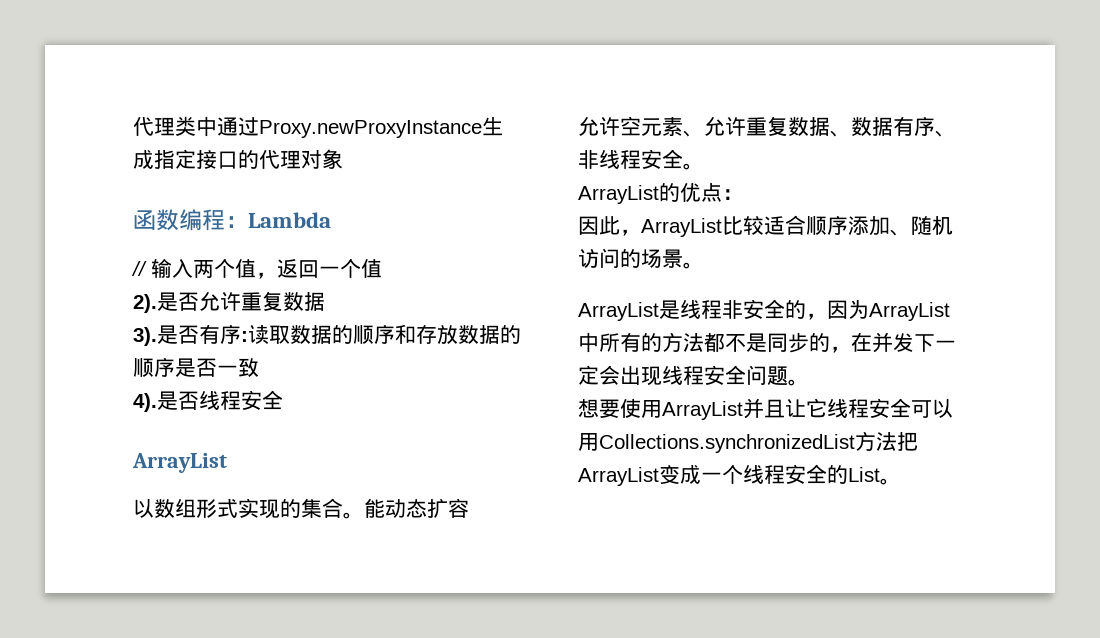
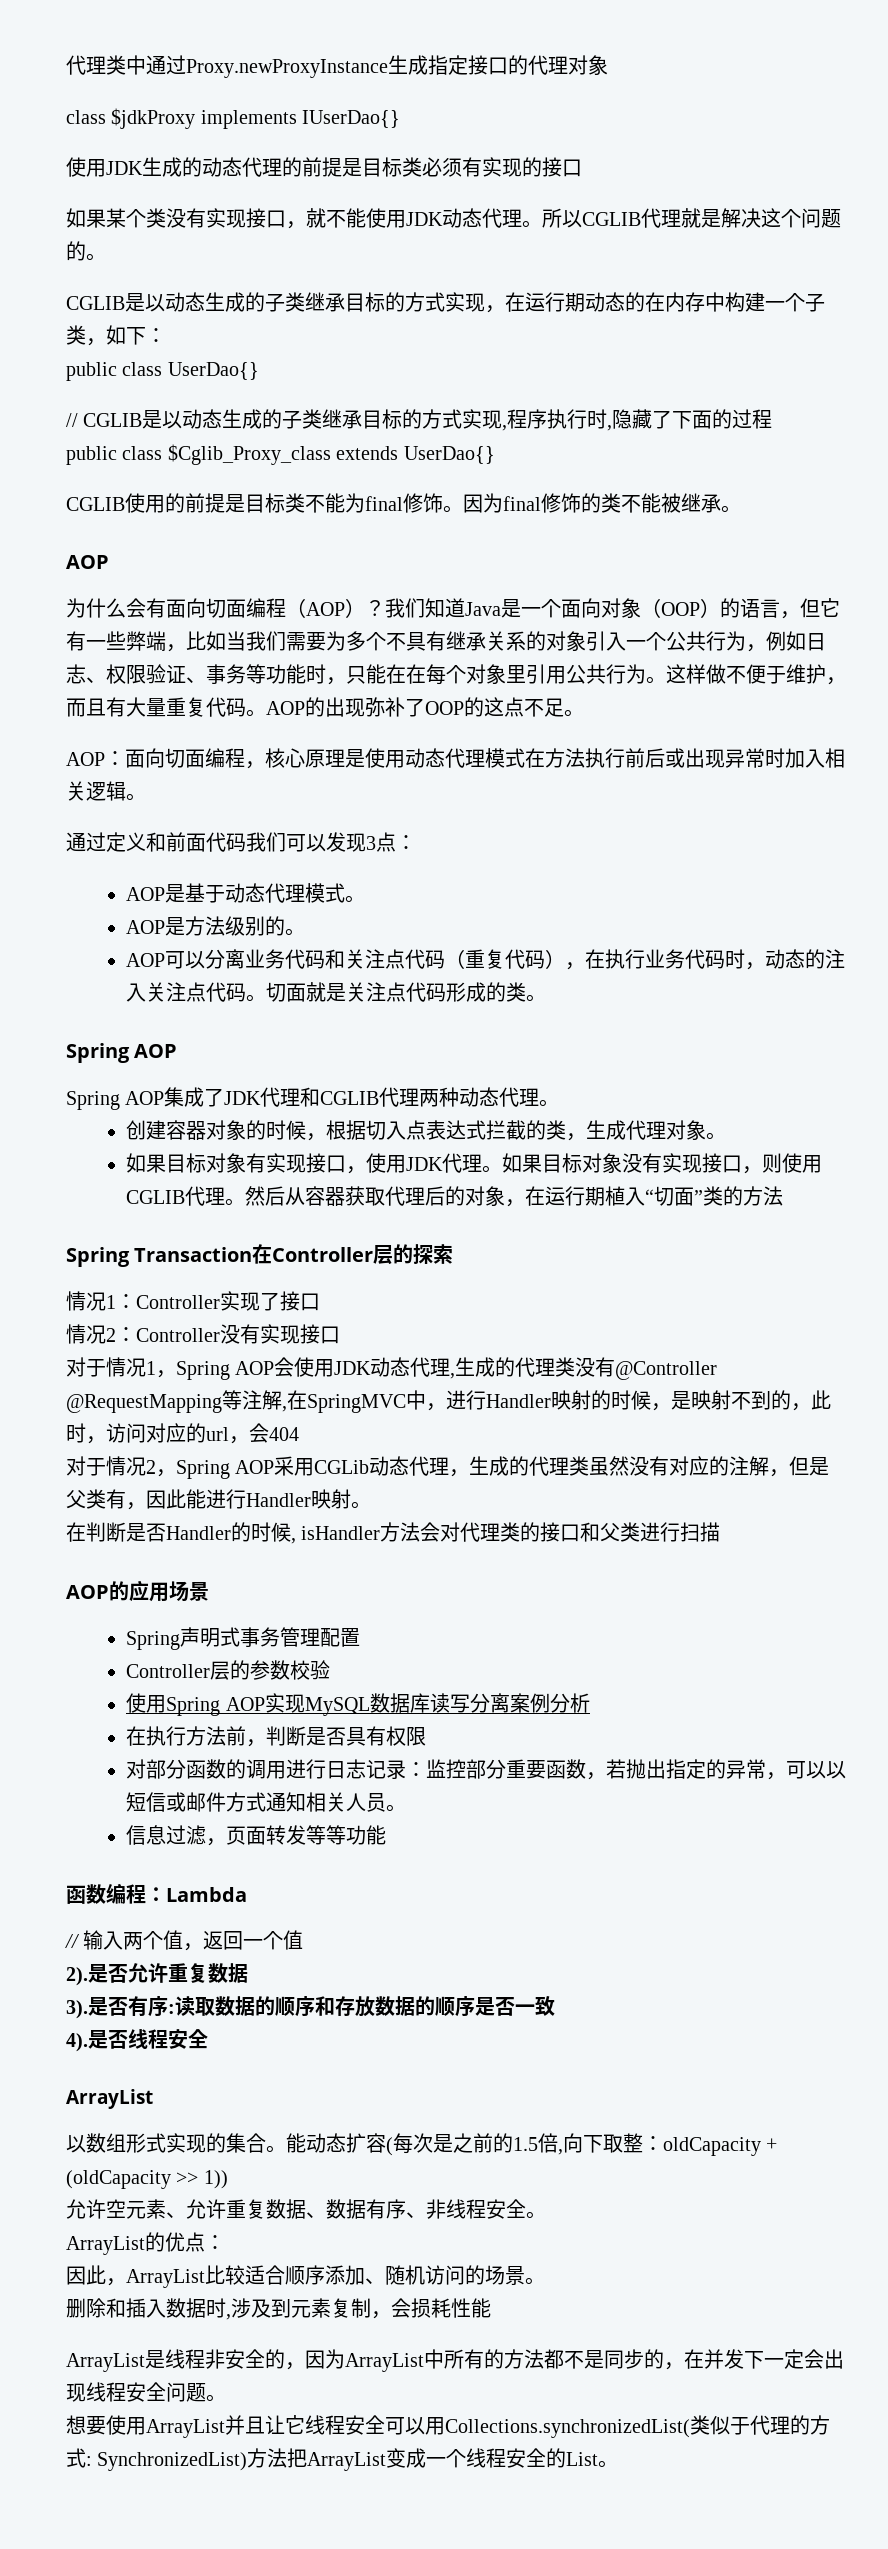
+ class $jdkProxy implements IUserDao{}
+ 使用JDK生成的动态代理的前提是目标类必须有实现的接口
+ 如果某个类没有实现接口，就不能使用JDK动态代理。所以CGLIB代理就是解决这个问题的。
+ CGLIB是以动态生成的子类继承目标的方式实现，在运行期动态的在内存中构建一个子类，如下：
+ public class UserDao{}
+ // CGLIB是以动态生成的子类继承目标的方式实现,程序执行时,隐藏了下面的过程
+ public class $Cglib_Proxy_class extends UserDao{}
+ CGLIB使用的前提是目标类不能为final修饰。因为final修饰的类不能被继承。
+ AOP
+ 为什么会有面向切面编程（AOP）？我们知道Java是一个面向对象（OOP）的语言，但它有一些弊端，比如当我们需要为多个不具有继承关系的对象引入一个公共行为，例如日志、权限验证、事务等功能时，只能在在每个对象里引用公共行为。这样做不便于维护，而且有大量重复代码。AOP的出现弥补了OOP的这点不足。
+ AOP：面向切面编程，核心原理是使用动态代理模式在方法执行前后或出现异常时加入相关逻辑。
+ 通过定义和前面代码我们可以发现3点：
+ AOP是基于动态代理模式。
+ AOP是方法级别的。
+ AOP可以分离业务代码和关注点代码（重复代码），在执行业务代码时，动态的注入关注点代码。切面就是关注点代码形成的类。
+ Spring AOP
+ Spring AOP集成了JDK代理和CGLIB代理两种动态代理。
+ 创建容器对象的时候，根据切入点表达式拦截的类，生成代理对象。
+ 如果目标对象有实现接口，使用JDK代理。如果目标对象没有实现接口，则使用CGLIB代理。然后从容器获取代理后的对象，在运行期植入“切面”类的方法
+ Spring Transaction在Controller层的探索
+ 情况1：Controller实现了接口
+ 情况2：Controller没有实现接口
+ 对于情况1，Spring AOP会使用JDK动态代理,生成的代理类没有@Controller @RequestMapping等注解,在SpringMVC中，进行Handler映射的时候，是映射不到的，此时，访问对应的url，会404
+ 对于情况2，Spring AOP采用CGLib动态代理，生成的代理类虽然没有对应的注解，但是父类有，因此能进行Handler映射。
+ 在判断是否Handler的时候, isHandler方法会对代理类的接口和父类进行扫描
+ AOP的应用场景
+ Spring声明式事务管理配置
+ Controller层的参数校验
+ 使用Spring AOP实现MySQL数据库读写分离案例分析
+ 在执行方法前，判断是否具有权限
+ 对部分函数的调用进行日志记录：监控部分重要函数，若抛出指定的异常，可以以短信或邮件方式通知相关人员。
+ 信息过滤，页面转发等等功能
- 能动态扩容
+ 能动态扩容(每次是之前的1.5倍,向下取整：oldCapacity + (oldCapacity >> 1))
+ 删除和插入数据时,涉及到元素复制，会损耗性能
- 想要使用ArrayList并且让它线程安全可以用Collections.synchronizedList方法把ArrayList变成一个线程安全的List。
+ 想要使用ArrayList并且让它线程安全可以用Collections.synchronizedList(类似于代理的方式: SynchronizedList)方法把ArrayList变成一个线程安全的List。

